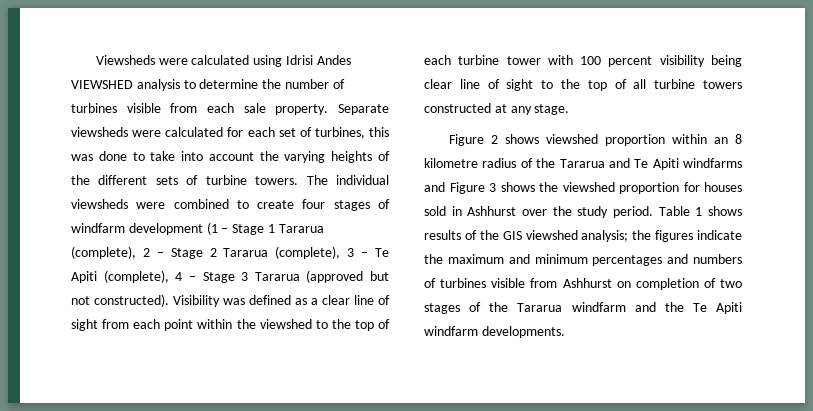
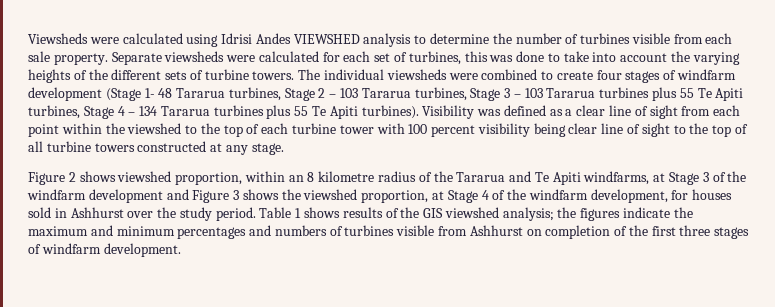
- The individual viewsheds were combined to create four stages of windfarm development (1 – Stage 1 Tararua (complete), 2 – Stage 2 Tararua (complete), 3 – Te Apiti (complete), 4 – Stage 3 Tararua (approved but not constructed).
+ The individual viewsheds were combined to create four stages of windfarm development (Stage 1- 48 Tararua turbines, Stage 2 – 103 Tararua turbines, Stage 3 – 103 Tararua turbines plus 55 Te Apiti turbines, Stage 4 – 134 Tararua turbines plus 55 Te Apiti turbines).
- Figure 2 shows viewshed proportion within an 8 kilometre radius of the Tararua and Te Apiti windfarms and Figure 3 shows the viewshed proportion for houses sold in Ashhurst over the study period.
+ Figure 2 shows viewshed proportion, within an 8 kilometre radius of the Tararua and Te Apiti windfarms, at Stage 3 of the windfarm development and Figure 3 shows the viewshed proportion, at Stage 4 of the windfarm development, for houses sold in Ashhurst over the study period.
- Table 1 shows results of the GIS viewshed analysis; the figures indicate the maximum and minimum percentages and numbers of turbines visible from Ashhurst on completion of two stages of the Tararua windfarm and the Te Apiti windfarm developments.
+ Table 1 shows results of the GIS viewshed analysis; the figures indicate the maximum and minimum percentages and numbers of turbines visible from Ashhurst on completion of the first three stages of windfarm development.

